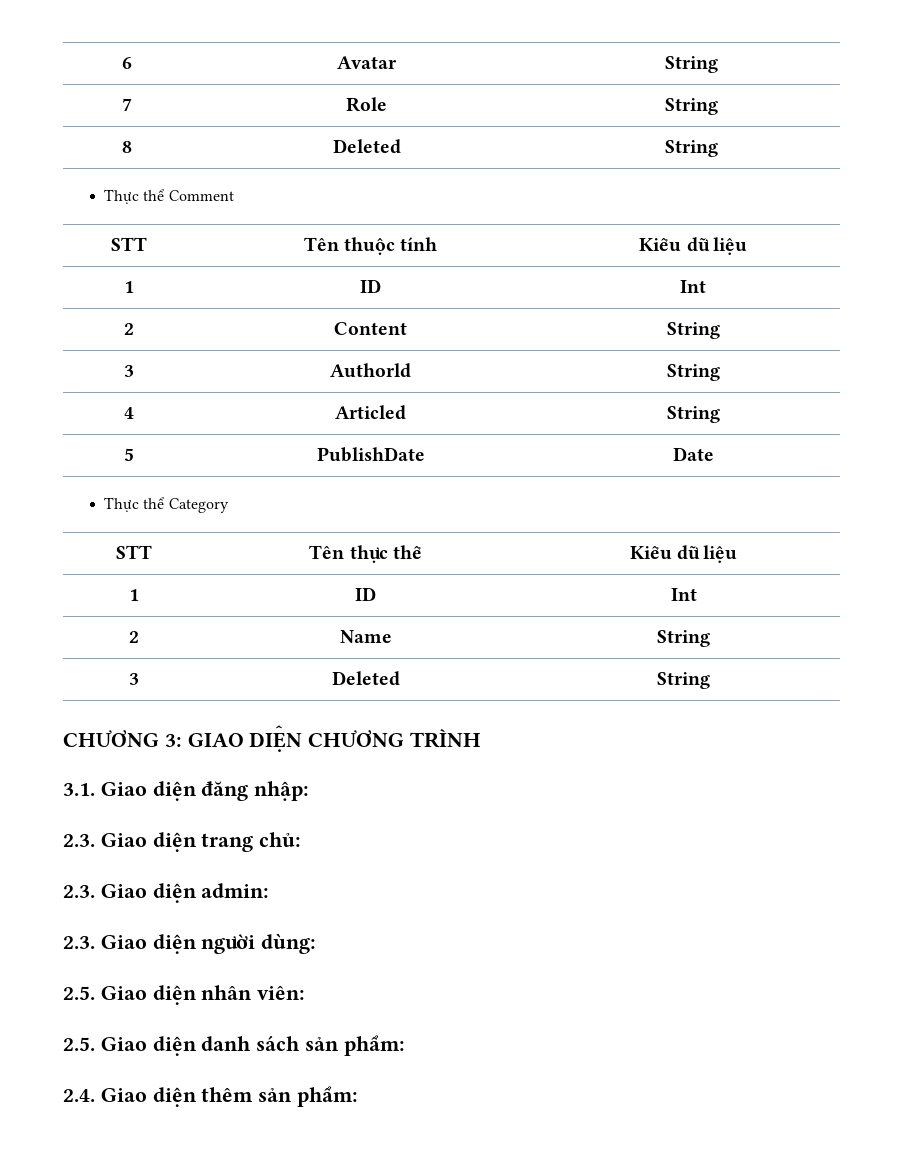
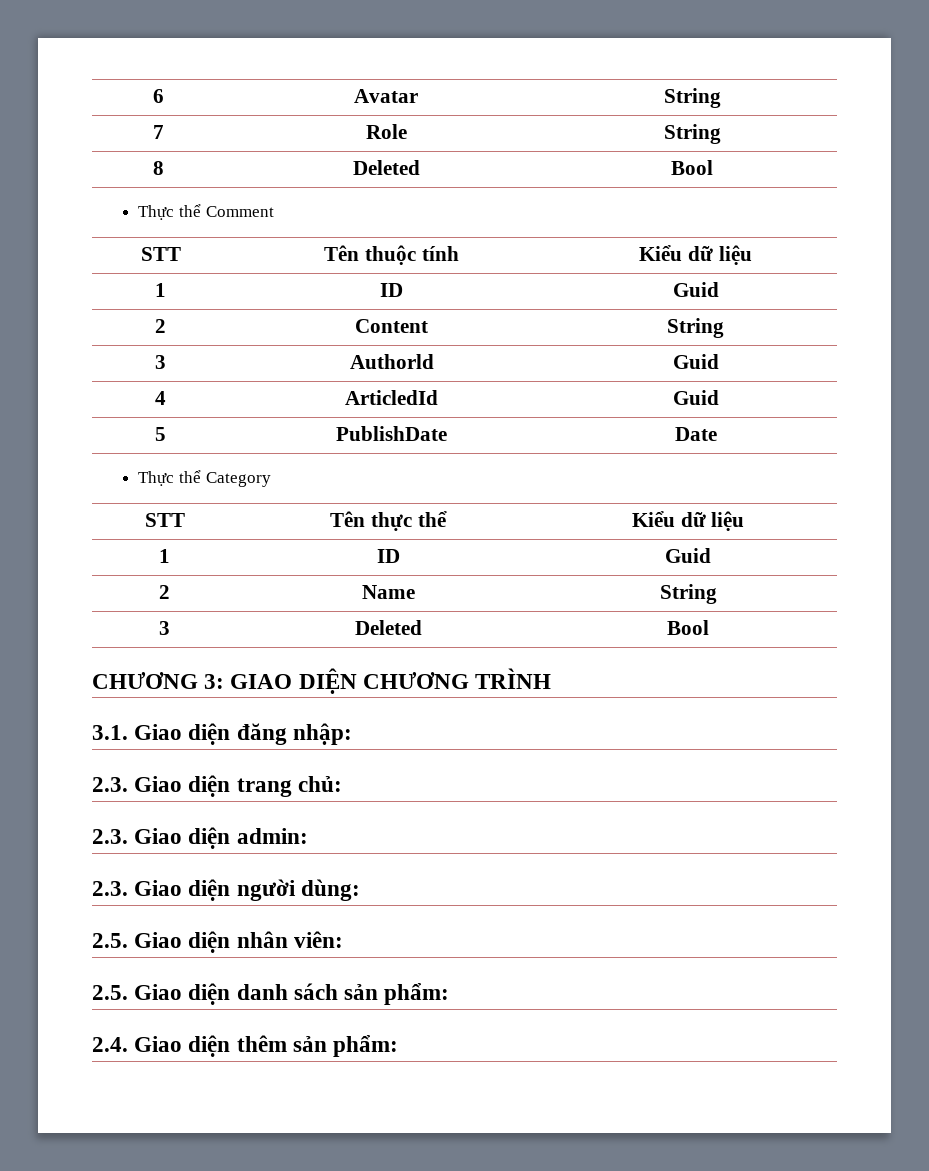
- 8 | Deleted | String
+ 8 | Deleted | Bool
  STT | Tên thuộc tính | Kiểu dữ liệu
- 1 | ID | Int
+ 1 | ID | Guid
- 3 | Authorld | String
+ 3 | Authorld | Guid
- 4 | Articled | String
+ 4 | ArticledId | Guid
  STT | Tên thực thể | Kiểu dữ liệu
- 1 | ID | Int
+ 1 | ID | Guid
- 3 | Deleted | String
+ 3 | Deleted | Bool

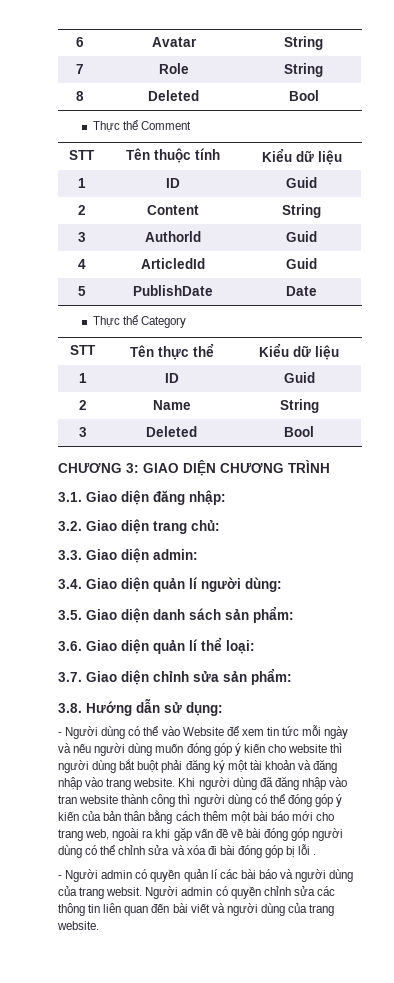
- 2.3. Giao diện trang chủ:
+ 3.2. Giao diện trang chủ:
- 2.3. Giao diện admin:
+ 3.3. Giao diện admin:
- 2.3. Giao diện người dùng:
+ 3.4. Giao diện quản lí người dùng:
- 2.5. Giao diện nhân viên:
- 2.5. Giao diện danh sách sản phẩm:
+ 3.5. Giao diện danh sách sản phẩm:
- 2.4. Giao diện thêm sản phẩm:
+ 3.6. Giao diện quản lí thể loại:
+ 3.7. Giao diện chỉnh sửa sản phẩm:
+ 3.8. Hướng dẫn sử dụng:
+ - Người dùng có thể vào Website để xem tin tức mỗi ngày và nếu người dùng muốn đóng góp ý kiến cho website thì người dùng bắt buột phải đăng ký một tài khoản và đăng nhập vào trang website. Khi người dùng đã đăng nhập vào tran website thành công thì người dùng có thể đóng góp ý kiến của bản thân bằng cách thêm một bài báo mới cho trang web, ngoài ra khi gặp vấn đề về bài đóng góp người dùng có thể chỉnh sửa và xóa đi bài đóng góp bị lỗi .
+ - Người admin có quyền quản lí các bài báo và người dùng của trang websit. Người admin có quyền chỉnh sửa các thông tin liên quan đến bài viết và người dùng của trang website.

